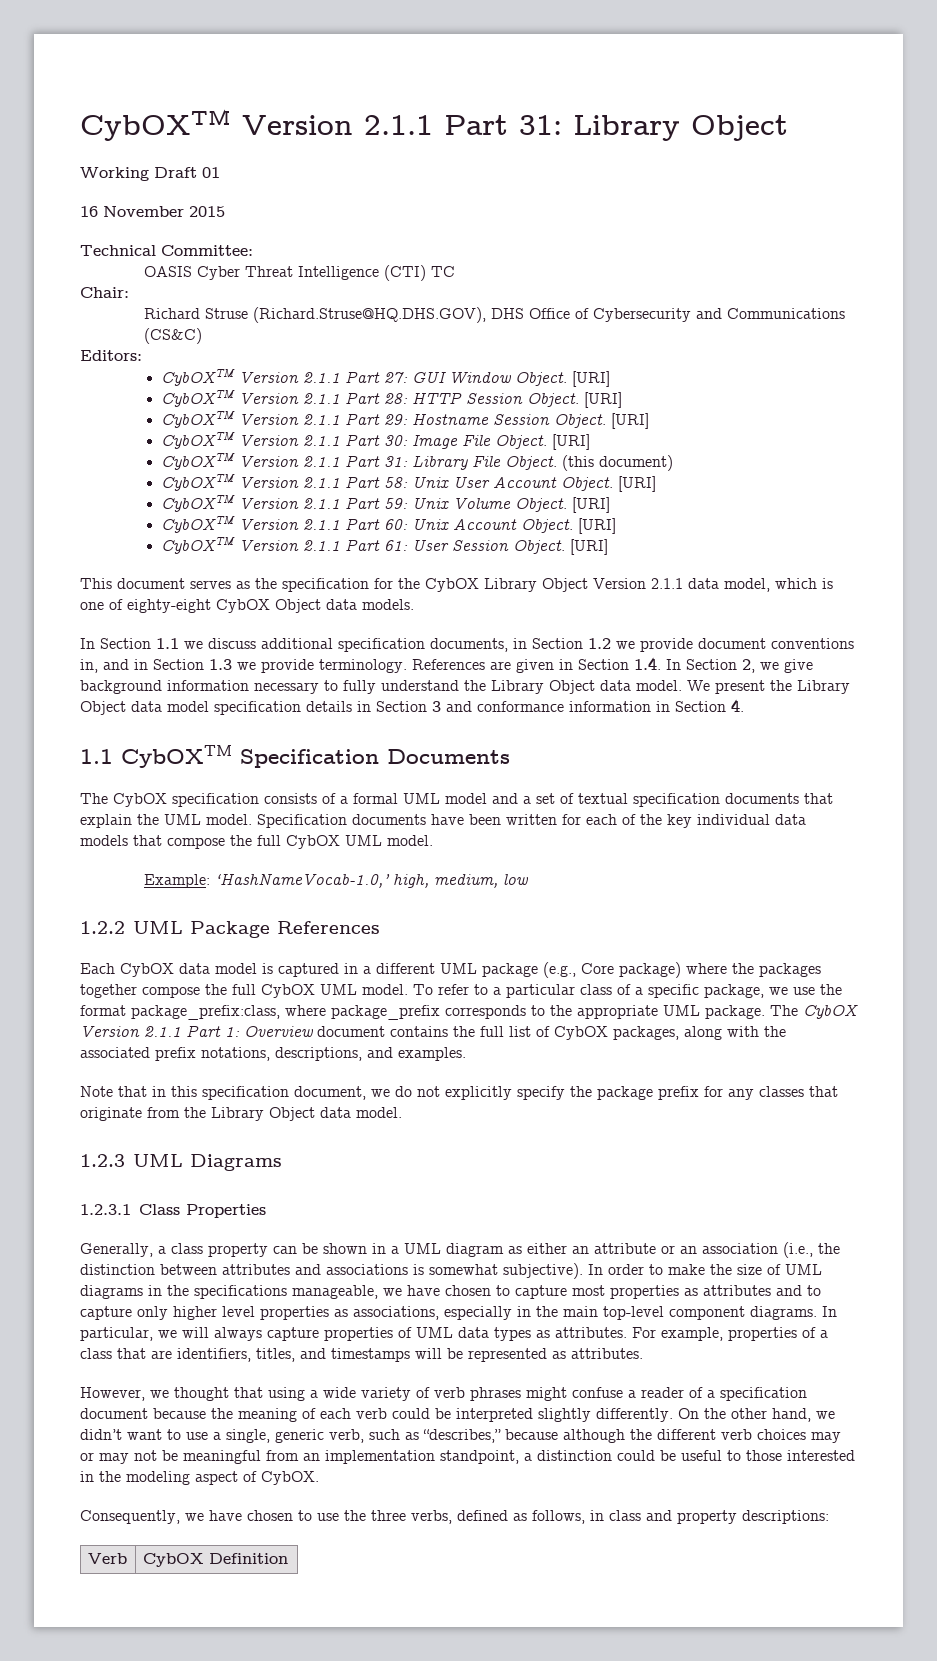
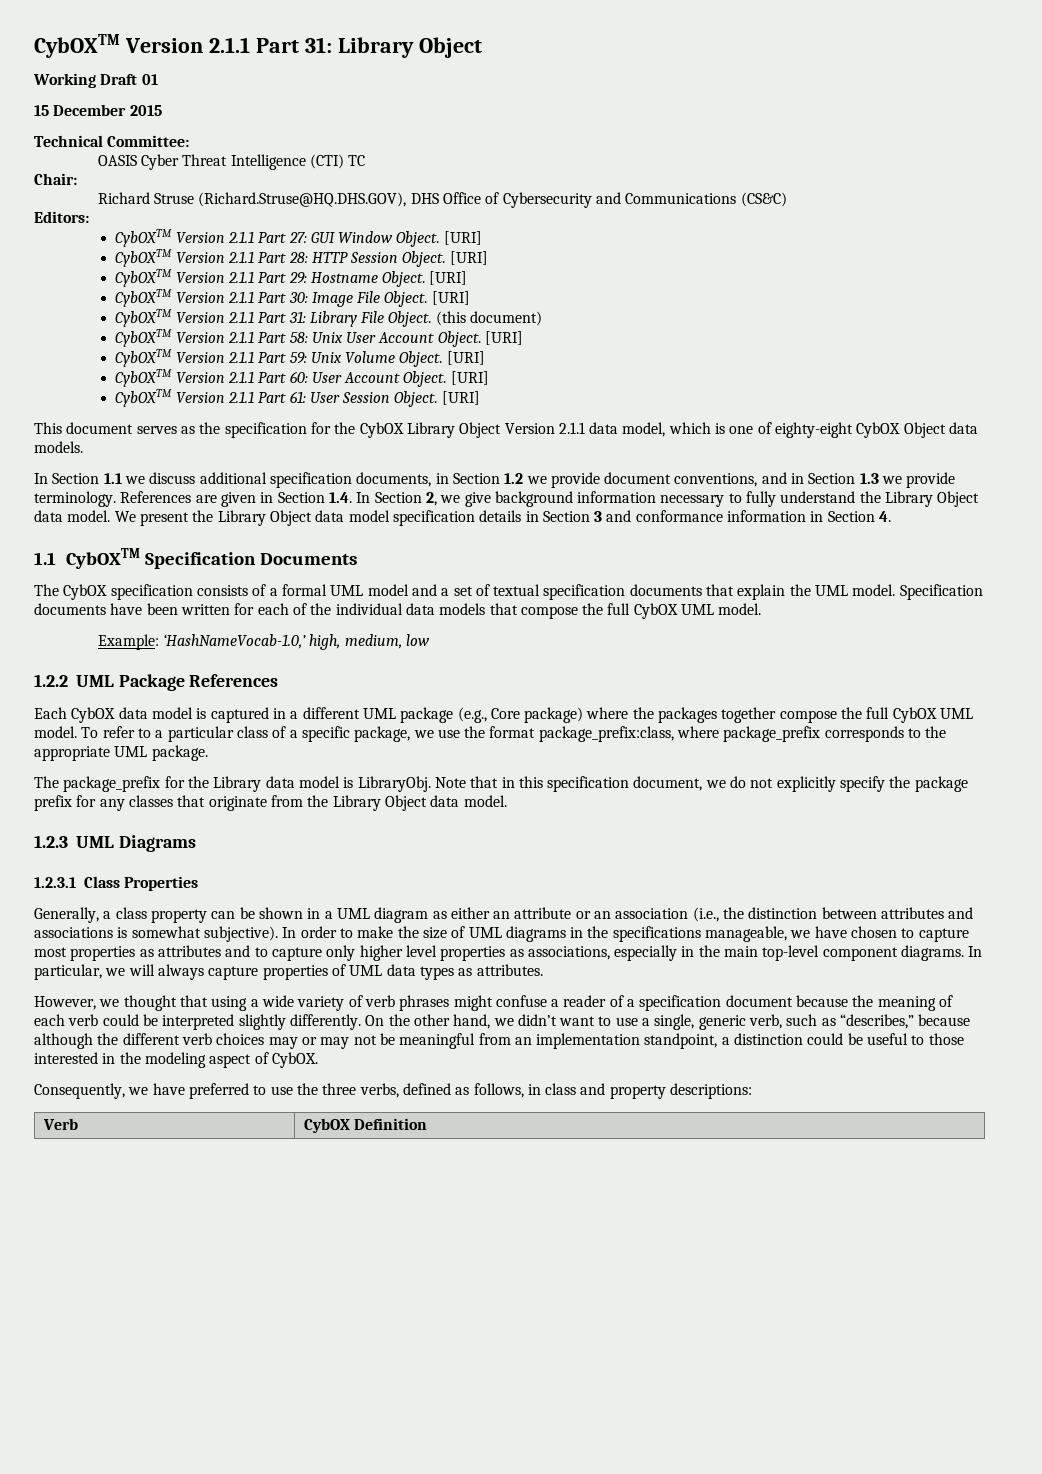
- 16 November 2015
+ 15 December 2015
- CybOXTM Version 2.1.1 Part 29: Hostname Session Object.
+ CybOXTM Version 2.1.1 Part 29: Hostname Object.
- CybOXTM Version 2.1.1 Part 60: Unix Account Object.
+ CybOXTM Version 2.1.1 Part 60: User Account Object.
- In Section 1.1 we discuss additional specification documents, in Section 1.2 we provide document conventions in, and in Section 1.3 we provide terminology.
+ In Section 1.1 we discuss additional specification documents, in Section 1.2 we provide document conventions, and in Section 1.3 we provide terminology.
- Specification documents have been written for each of the key individual data models that compose the full CybOX UML model.
+ Specification documents have been written for each of the individual data models that compose the full CybOX UML model.
- To refer to a particular class of a specific package, we use the format package_prefix:class, where package_prefix corresponds to the appropriate UML package. The CybOX Version 2.1.1 Part 1: Overview document contains the full list of CybOX packages, along with the associated prefix notations, descriptions, and examples.
- Note that in this specification document, we do not explicitly specify the package prefix for any classes that originate from the Library Object data model.
+ To refer to a particular class of a specific package, we use the format package_prefix:class, where package_prefix corresponds to the appropriate UML package.
+ The package_prefix for the Library data model is LibraryObj. Note that in this specification document, we do not explicitly specify the package prefix for any classes that originate from the Library Object data model.
- For example, properties of a class that are identifiers, titles, and timestamps will be represented as attributes.
- Consequently, we have chosen to use the three verbs, defined as follows, in class and property descriptions:
+ Consequently, we have preferred to use the three verbs, defined as follows, in class and property descriptions:

